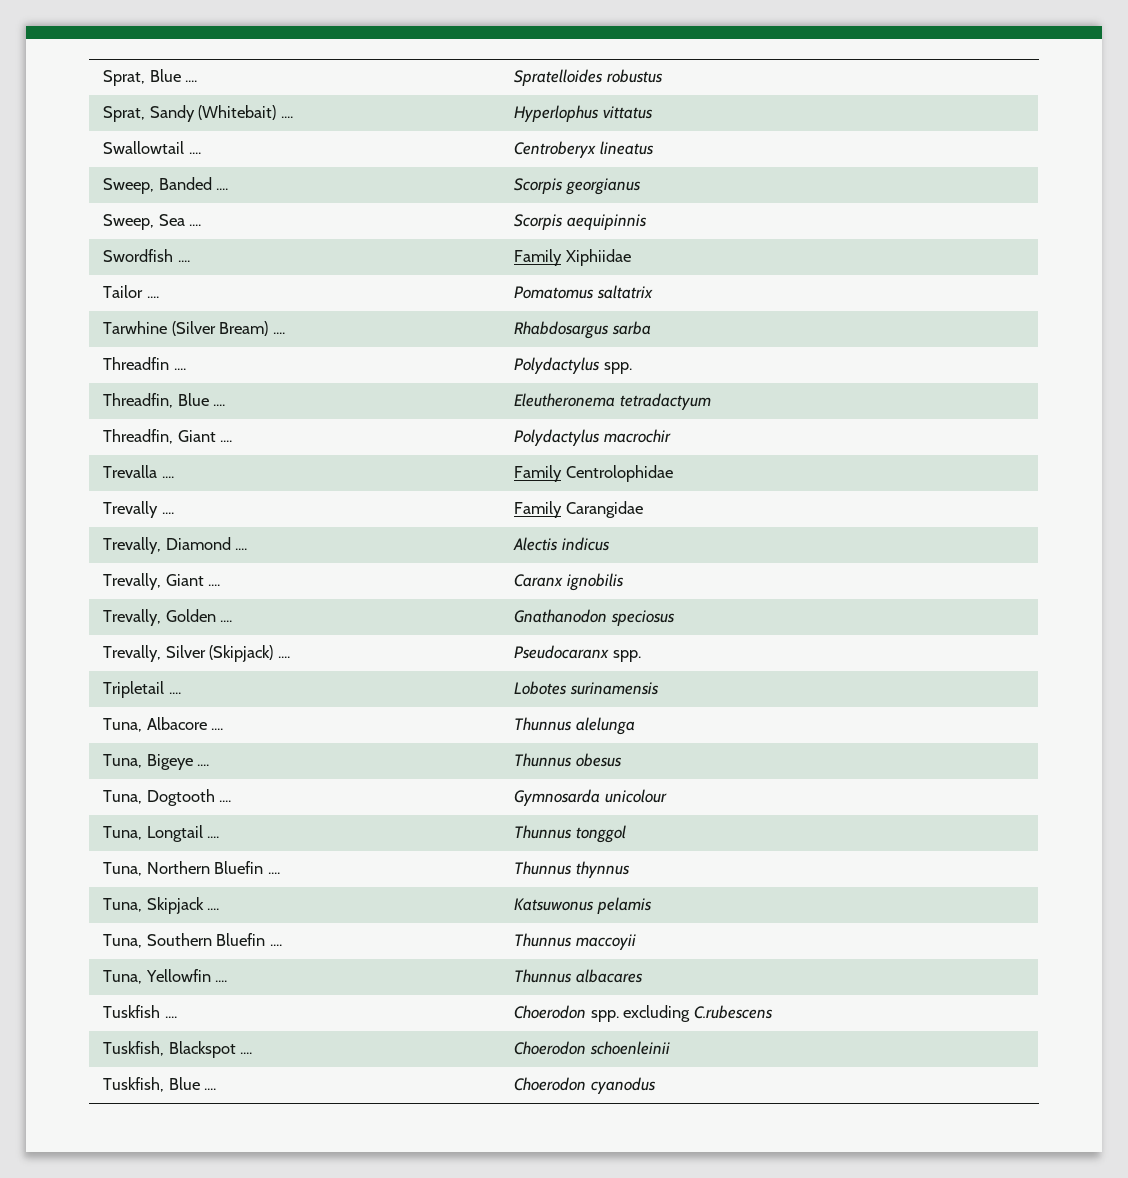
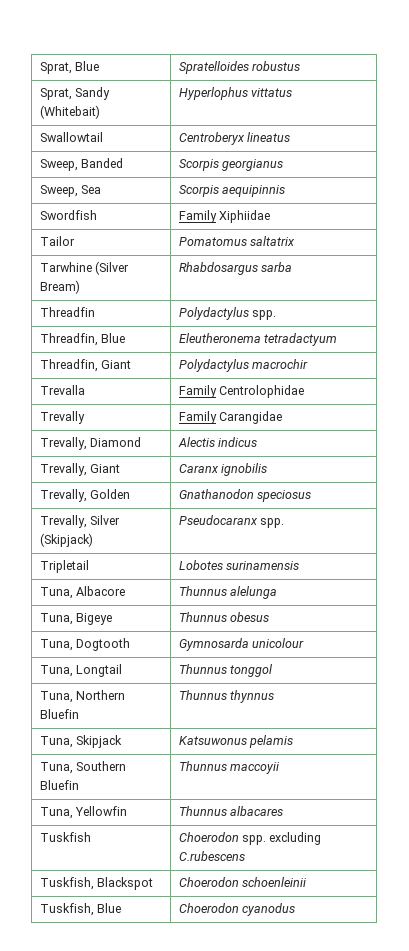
- Sprat, Blue .... | Spratelloides robustus
+ Sprat, Blue | Spratelloides robustus
- Sprat, Sandy (Whitebait) .... | Hyperlophus vittatus
+ Sprat, Sandy (Whitebait) | Hyperlophus vittatus
- Swallowtail .... | Centroberyx lineatus
+ Swallowtail | Centroberyx lineatus
- Sweep, Banded .... | Scorpis georgianus
+ Sweep, Banded | Scorpis georgianus
- Sweep, Sea .... | Scorpis aequipinnis
+ Sweep, Sea | Scorpis aequipinnis
- Swordfish .... | Family Xiphiidae
+ Swordfish | Family Xiphiidae
- Tailor .... | Pomatomus saltatrix
+ Tailor | Pomatomus saltatrix
- Tarwhine (Silver Bream) .... | Rhabdosargus sarba
+ Tarwhine (Silver Bream) | Rhabdosargus sarba
- Threadfin .... | Polydactylus spp.
+ Threadfin | Polydactylus spp.
- Threadfin, Blue .... | Eleutheronema tetradactyum
+ Threadfin, Blue | Eleutheronema tetradactyum
- Threadfin, Giant .... | Polydactylus macrochir
+ Threadfin, Giant | Polydactylus macrochir
- Trevalla .... | Family Centrolophidae
+ Trevalla | Family Centrolophidae
- Trevally .... | Family Carangidae
+ Trevally | Family Carangidae
- Trevally, Diamond .... | Alectis indicus
+ Trevally, Diamond | Alectis indicus
- Trevally, Giant .... | Caranx ignobilis
+ Trevally, Giant | Caranx ignobilis
- Trevally, Golden .... | Gnathanodon speciosus
+ Trevally, Golden | Gnathanodon speciosus
- Trevally, Silver (Skipjack) .... | Pseudocaranx spp.
+ Trevally, Silver (Skipjack) | Pseudocaranx spp.
- Tripletail .... | Lobotes surinamensis
+ Tripletail | Lobotes surinamensis
- Tuna, Albacore .... | Thunnus alelunga
+ Tuna, Albacore | Thunnus alelunga
- Tuna, Bigeye .... | Thunnus obesus
+ Tuna, Bigeye | Thunnus obesus
- Tuna, Dogtooth .... | Gymnosarda unicolour
+ Tuna, Dogtooth | Gymnosarda unicolour
- Tuna, Longtail .... | Thunnus tonggol
+ Tuna, Longtail | Thunnus tonggol
- Tuna, Northern Bluefin .... | Thunnus thynnus
+ Tuna, Northern Bluefin | Thunnus thynnus
- Tuna, Skipjack .... | Katsuwonus pelamis
+ Tuna, Skipjack | Katsuwonus pelamis
- Tuna, Southern Bluefin .... | Thunnus maccoyii
+ Tuna, Southern Bluefin | Thunnus maccoyii
- Tuna, Yellowfin .... | Thunnus albacares
+ Tuna, Yellowfin | Thunnus albacares
- Tuskfish .... | Choerodon spp. excluding C.rubescens
+ Tuskfish | Choerodon spp. excluding C.rubescens
- Tuskfish, Blackspot .... | Choerodon schoenleinii
+ Tuskfish, Blackspot | Choerodon schoenleinii
- Tuskfish, Blue .... | Choerodon cyanodus
+ Tuskfish, Blue | Choerodon cyanodus

